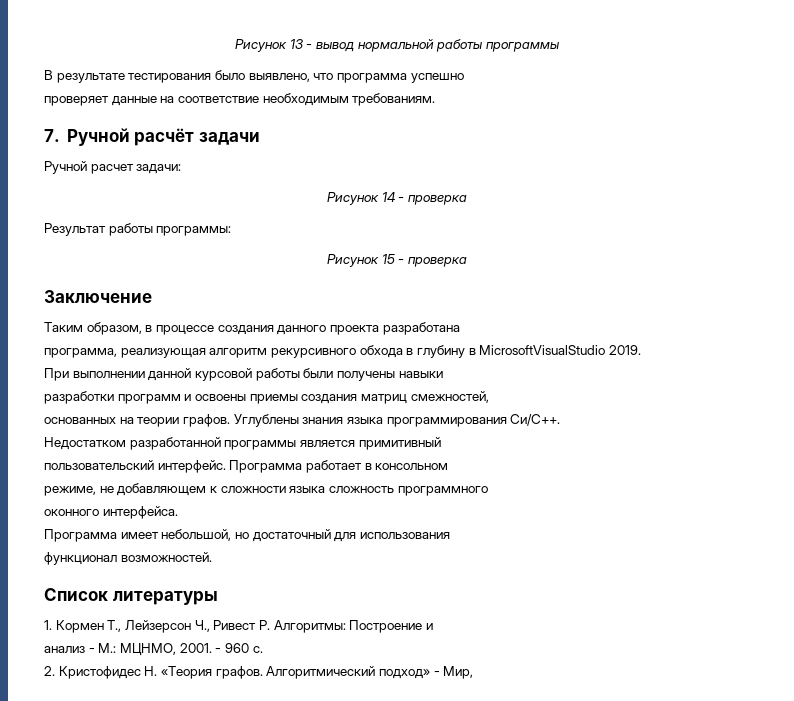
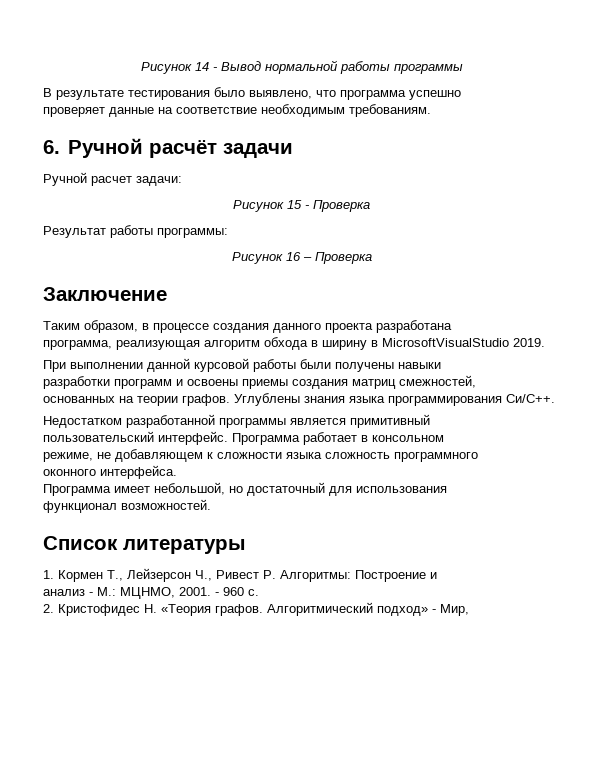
- Рисунок 13 - вывод нормальной работы программы
+ Рисунок 14 - Вывод нормальной работы программы
- 7. Ручной расчёт задачи
+ 6. Ручной расчёт задачи
- Рисунок 14 - проверка
+ Рисунок 15 - Проверка
- Рисунок 15 - проверка
+ Рисунок 16 – Проверка
- программа, реализующая алгоритм рекурсивного обхода в глубину в MicrosoftVisualStudio 2019.
+ программа, реализующая алгоритм обхода в ширину в MicrosoftVisualStudio 2019.

